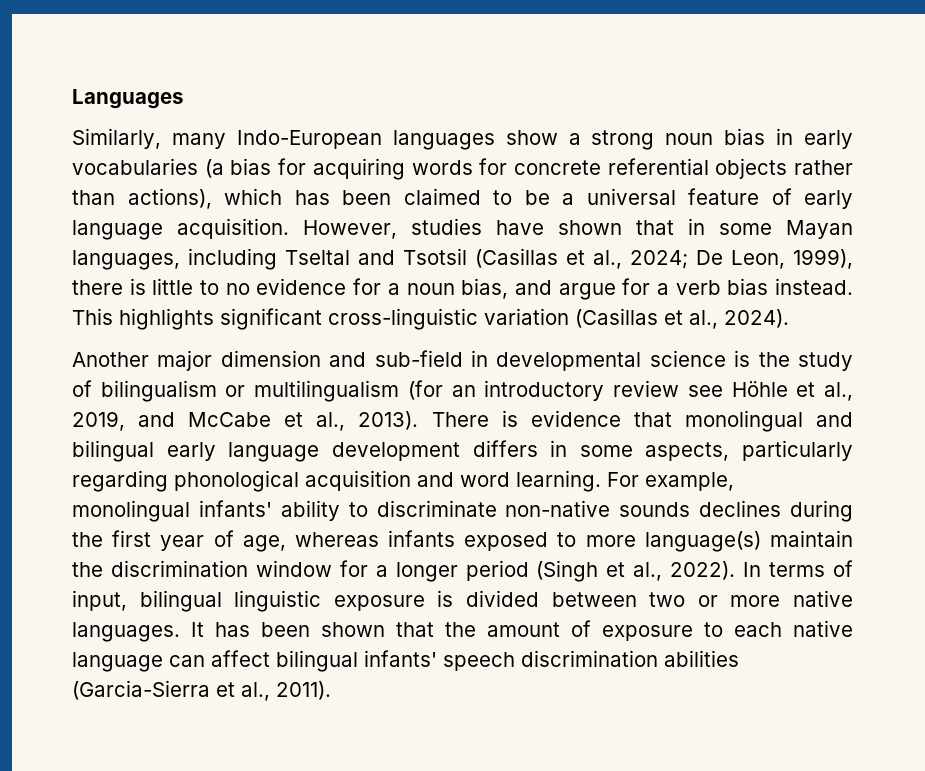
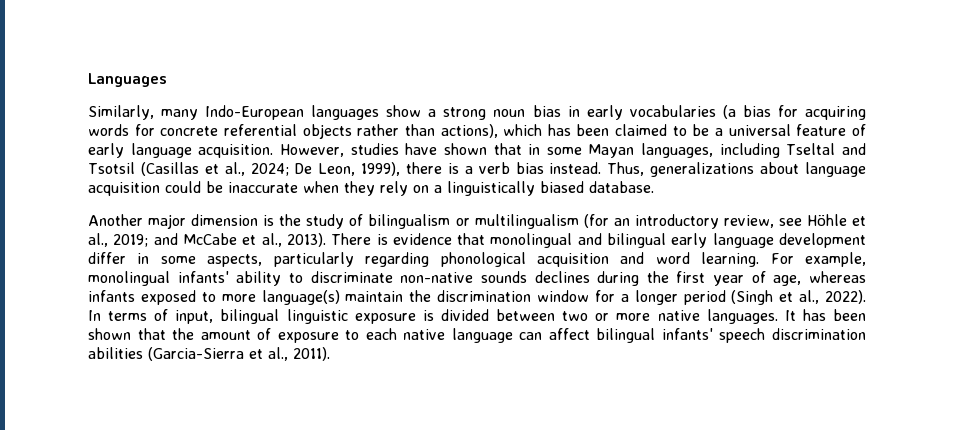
- However, studies have shown that in some Mayan languages, including Tseltal and Tsotsil (Casillas et al., 2024; De Leon, 1999), there is little to no evidence for a noun bias, and argue for a verb bias instead. This highlights significant cross-linguistic variation (Casillas et al., 2024).
- Another major dimension and sub-field in developmental science is the study of bilingualism or multilingualism (for an introductory review see Höhle et al., 2019, and McCabe et al., 2013).
+ However, studies have shown that in some Mayan languages, including Tseltal and Tsotsil (Casillas et al., 2024; De Leon, 1999), there is a verb bias instead. Thus, generalizations about language acquisition could be inaccurate when they rely on a linguistically biased database.
+ Another major dimension is the study of bilingualism or multilingualism (for an introductory review, see Höhle et al., 2019; and McCabe et al., 2013).
- There is evidence that monolingual and bilingual early language development differs in some aspects, particularly regarding phonological acquisition and word learning.
+ There is evidence that monolingual and bilingual early language development differ in some aspects, particularly regarding phonological acquisition and word learning.

